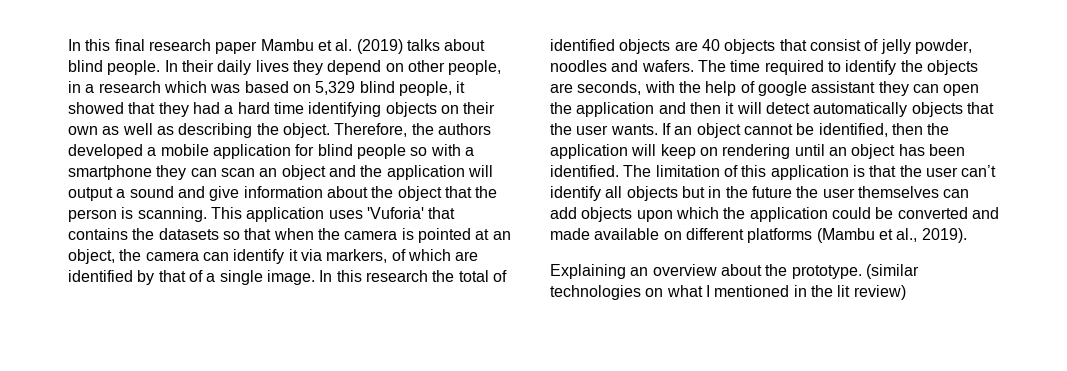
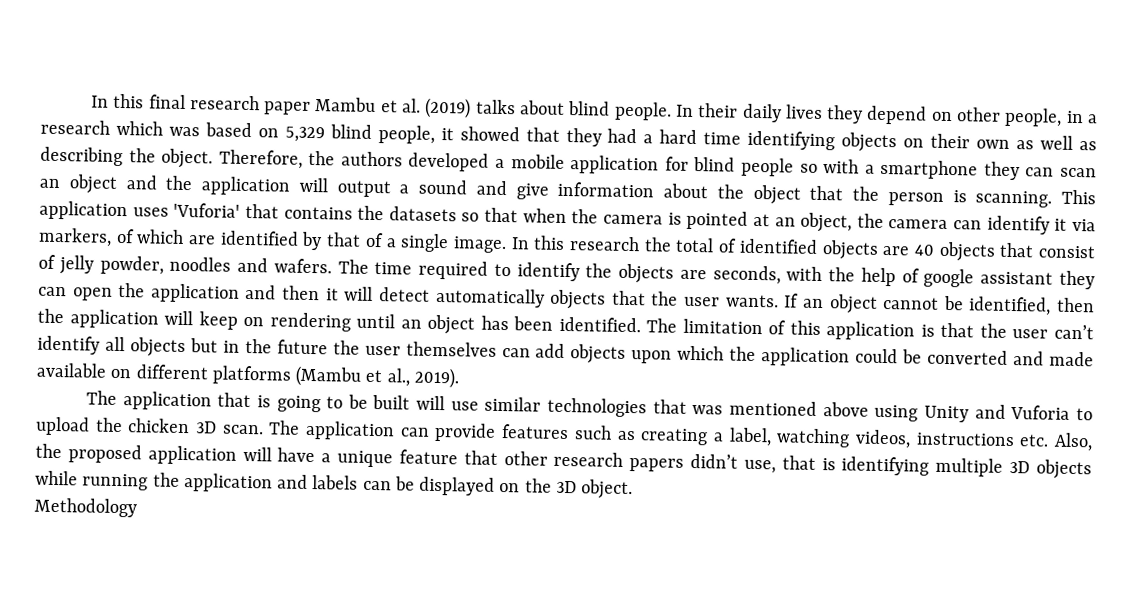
- Explaining an overview about the prototype. (similar technologies on what I mentioned in the lit review)
+ The application that is going to be built will use similar technologies that was mentioned above using Unity and Vuforia to upload the chicken 3D scan. The application can provide features such as creating a label, watching videos, instructions etc. Also, the proposed application will have a unique feature that other research papers didn’t use, that is identifying multiple 3D objects while running the application and labels can be displayed on the 3D object.
+ Methodology

